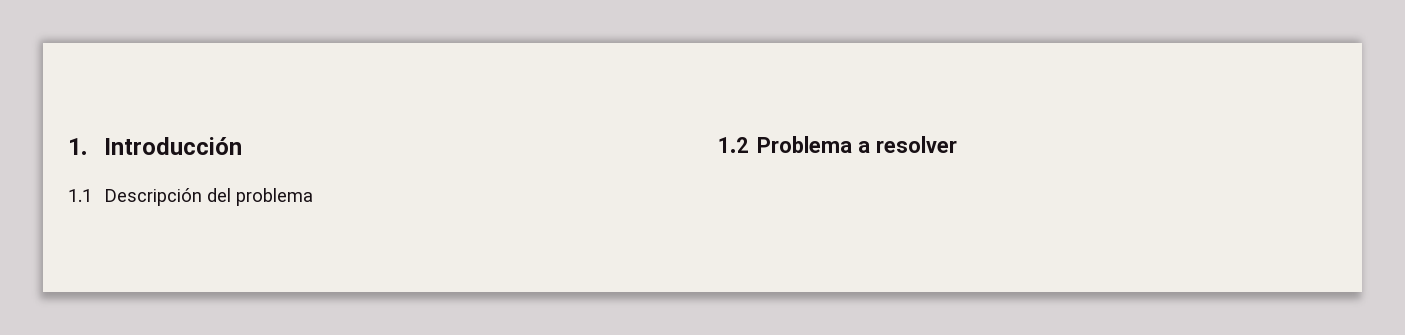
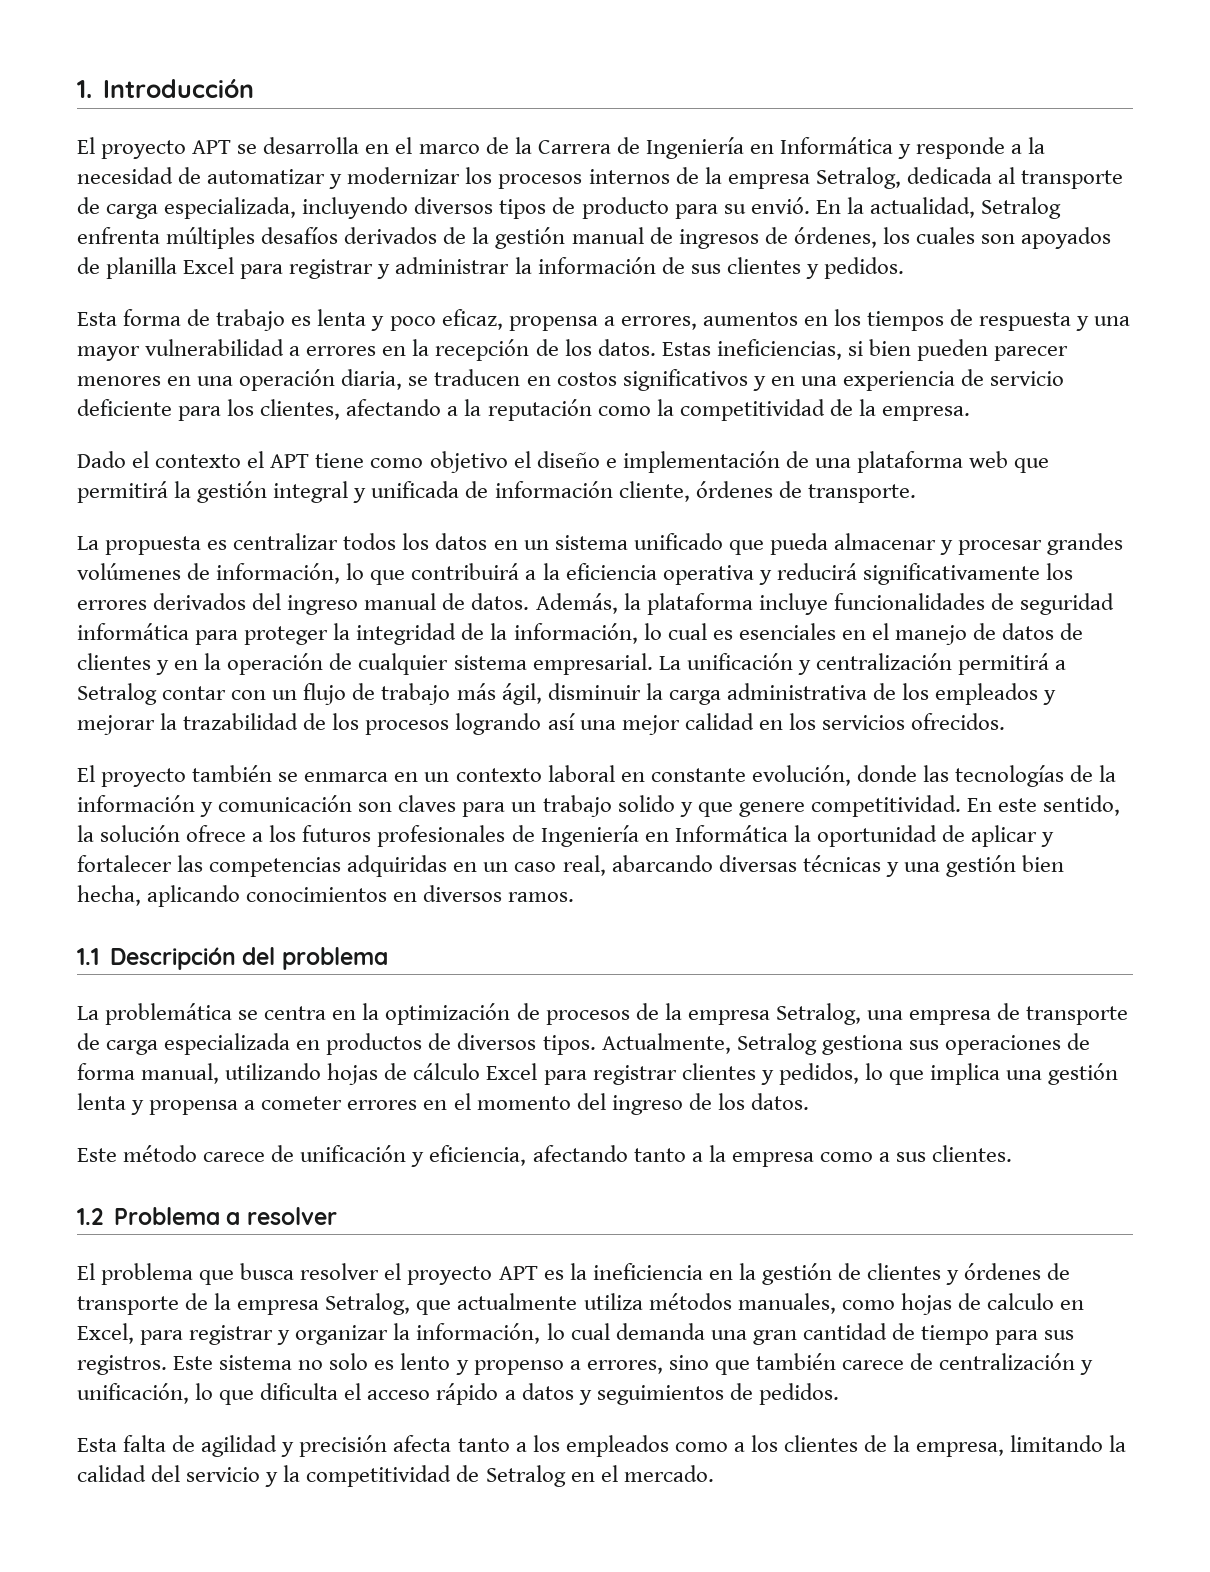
+ El proyecto APT se desarrolla en el marco de la Carrera de Ingeniería en Informática y responde a la necesidad de automatizar y modernizar los procesos internos de la empresa Setralog, dedicada al transporte de carga especializada, incluyendo diversos tipos de producto para su envió. En la actualidad, Setralog enfrenta múltiples desafíos derivados de la gestión manual de ingresos de órdenes, los cuales son apoyados de planilla Excel para registrar y administrar la información de sus clientes y pedidos.
+ Esta forma de trabajo es lenta y poco eficaz, propensa a errores, aumentos en los tiempos de respuesta y una mayor vulnerabilidad a errores en la recepción de los datos. Estas ineficiencias, si bien pueden parecer menores en una operación diaria, se traducen en costos significativos y en una experiencia de servicio deficiente para los clientes, afectando a la reputación como la competitividad de la empresa.
+ Dado el contexto el APT tiene como objetivo el diseño e implementación de una plataforma web que permitirá la gestión integral y unificada de información cliente, órdenes de transporte.
+ La propuesta es centralizar todos los datos en un sistema unificado que pueda almacenar y procesar grandes volúmenes de información, lo que contribuirá a la eficiencia operativa y reducirá significativamente los errores derivados del ingreso manual de datos. Además, la plataforma incluye funcionalidades de seguridad informática para proteger la integridad de la información, lo cual es esenciales en el manejo de datos de clientes y en la operación de cualquier sistema empresarial. La unificación y centralización permitirá a Setralog contar con un flujo de trabajo más ágil, disminuir la carga administrativa de los empleados y mejorar la trazabilidad de los procesos logrando así una mejor calidad en los servicios ofrecidos.
+ El proyecto también se enmarca en un contexto laboral en constante evolución, donde las tecnologías de la información y comunicación son claves para un trabajo solido y que genere competitividad. En este sentido, la solución ofrece a los futuros profesionales de Ingeniería en Informática la oportunidad de aplicar y fortalecer las competencias adquiridas en un caso real, abarcando diversas técnicas y una gestión bien hecha, aplicando conocimientos en diversos ramos.
  1.1 Descripción del problema
+ La problemática se centra en la optimización de procesos de la empresa Setralog, una empresa de transporte de carga especializada en productos de diversos tipos. Actualmente, Setralog gestiona sus operaciones de forma manual, utilizando hojas de cálculo Excel para registrar clientes y pedidos, lo que implica una gestión lenta y propensa a cometer errores en el momento del ingreso de los datos.
+ Este método carece de unificación y eficiencia, afectando tanto a la empresa como a sus clientes.
  1.2 Problema a resolver
+ El problema que busca resolver el proyecto APT es la ineficiencia en la gestión de clientes y órdenes de transporte de la empresa Setralog, que actualmente utiliza métodos manuales, como hojas de calculo en Excel, para registrar y organizar la información, lo cual demanda una gran cantidad de tiempo para sus registros. Este sistema no solo es lento y propenso a errores, sino que también carece de centralización y unificación, lo que dificulta el acceso rápido a datos y seguimientos de pedidos.
+ Esta falta de agilidad y precisión afecta tanto a los empleados como a los clientes de la empresa, limitando la calidad del servicio y la competitividad de Setralog en el mercado.

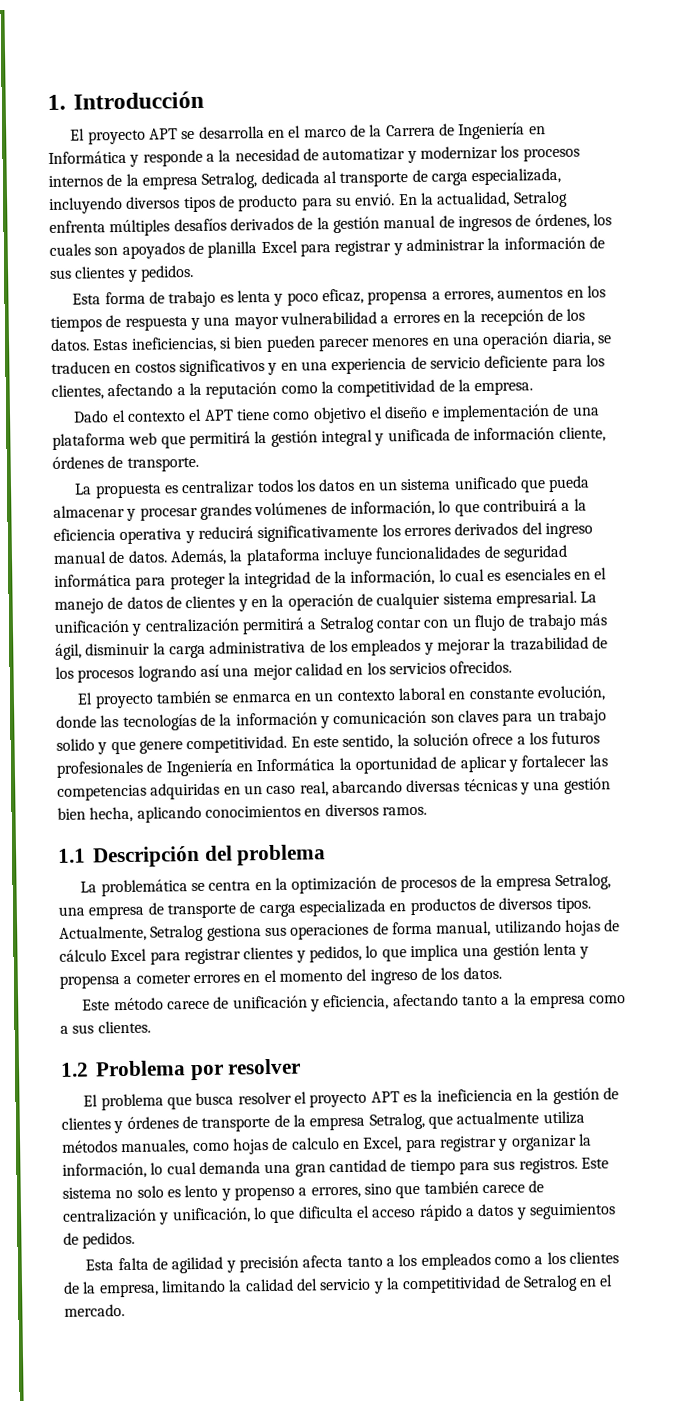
- 1.2 Problema a resolver
+ 1.2 Problema por resolver

